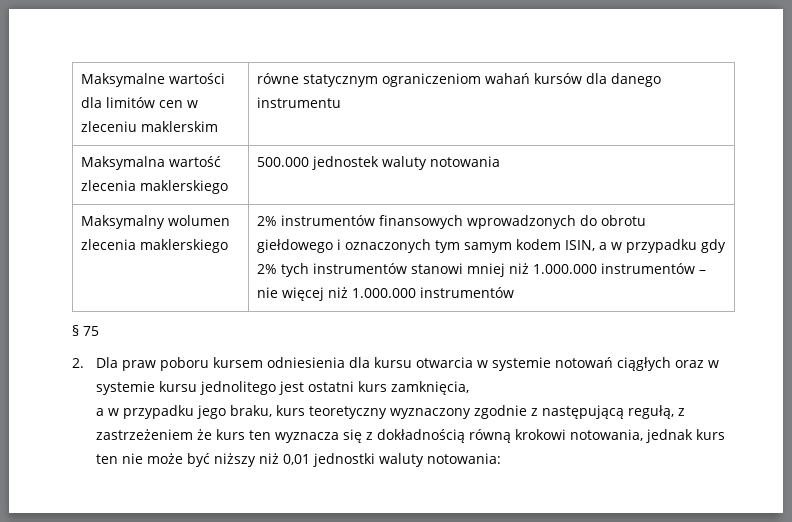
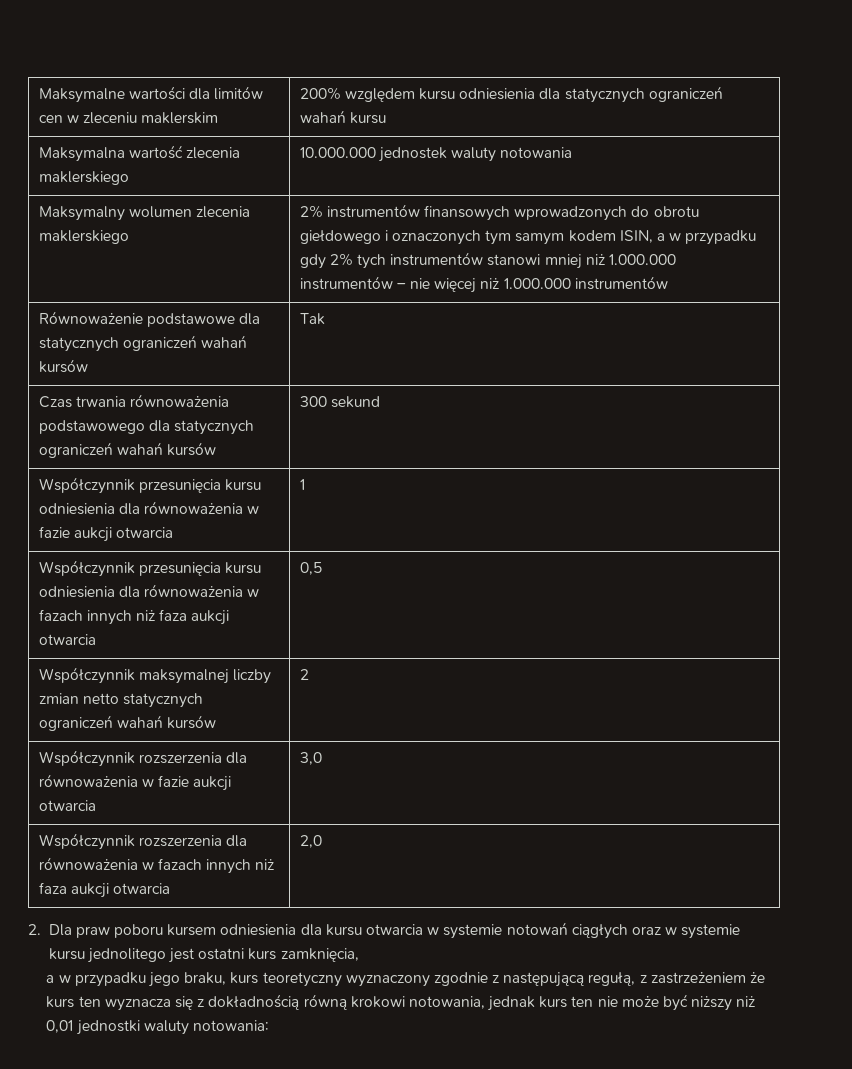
- Maksymalne wartości dla limitów cen w zleceniu maklerskim | równe statycznym ograniczeniom wahań kursów dla danego instrumentu
+ Maksymalne wartości dla limitów cen w zleceniu maklerskim | 200% względem kursu odniesienia dla statycznych ograniczeń wahań kursu
- Maksymalna wartość zlecenia maklerskiego | 500.000 jednostek waluty notowania
+ Maksymalna wartość zlecenia maklerskiego | 10.000.000 jednostek waluty notowania
- § 75
+ Równoważenie podstawowe dla statycznych ograniczeń wahań kursów | Tak
+ Czas trwania równoważenia podstawowego dla statycznych ograniczeń wahań kursów | 300 sekund
+ Współczynnik przesunięcia kursu odniesienia dla równoważenia w fazie aukcji otwarcia | 1
+ Współczynnik przesunięcia kursu odniesienia dla równoważenia w fazach innych niż faza aukcji otwarcia | 0,5
+ Współczynnik maksymalnej liczby zmian netto statycznych ograniczeń wahań kursów | 2
+ Współczynnik rozszerzenia dla równoważenia w fazie aukcji otwarcia | 3,0
+ Współczynnik rozszerzenia dla równoważenia w fazach innych niż faza aukcji otwarcia | 2,0

